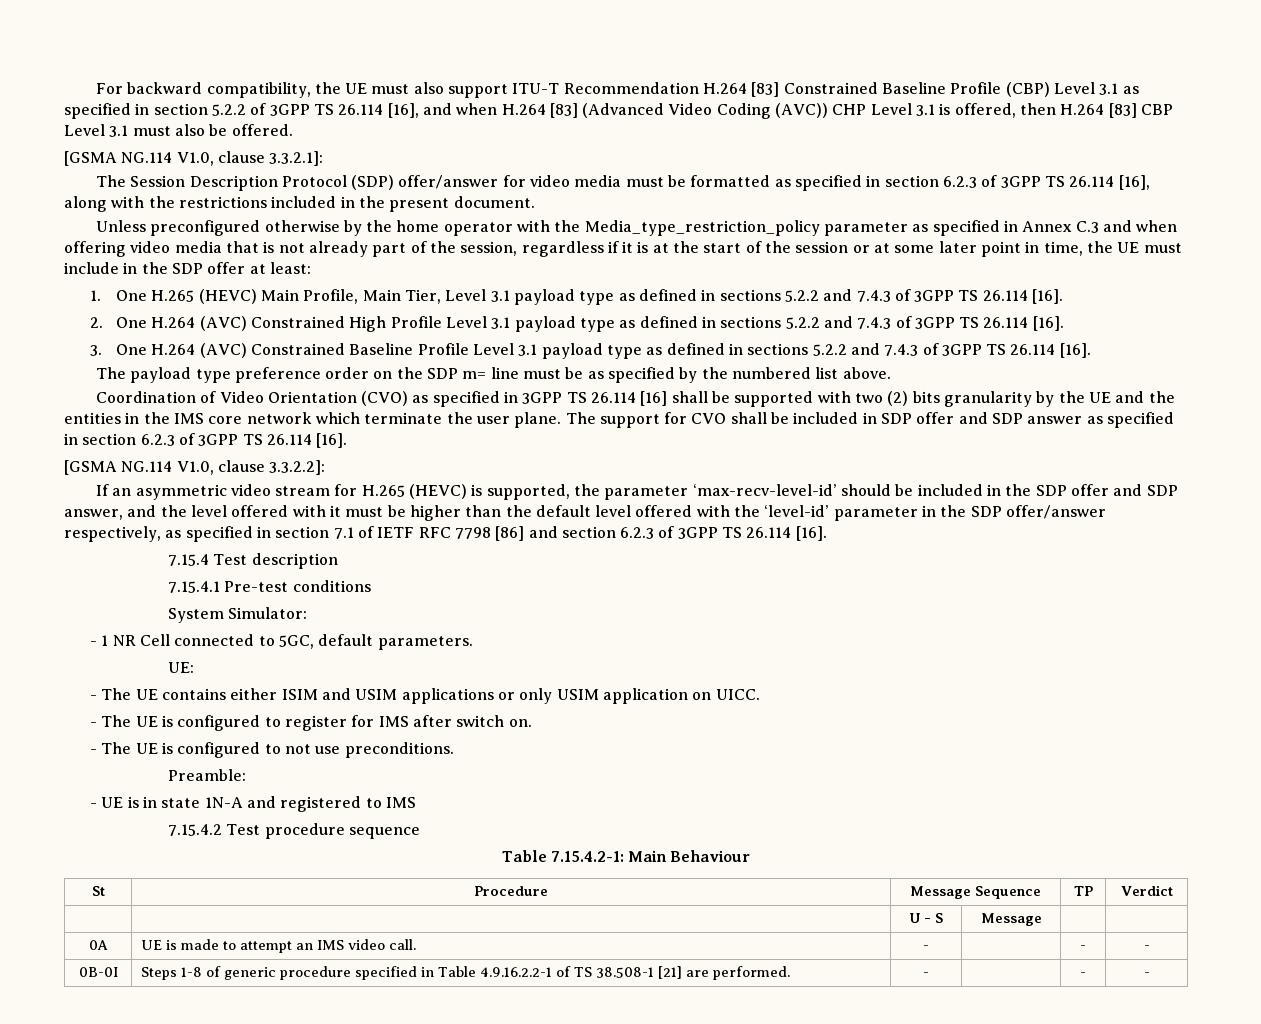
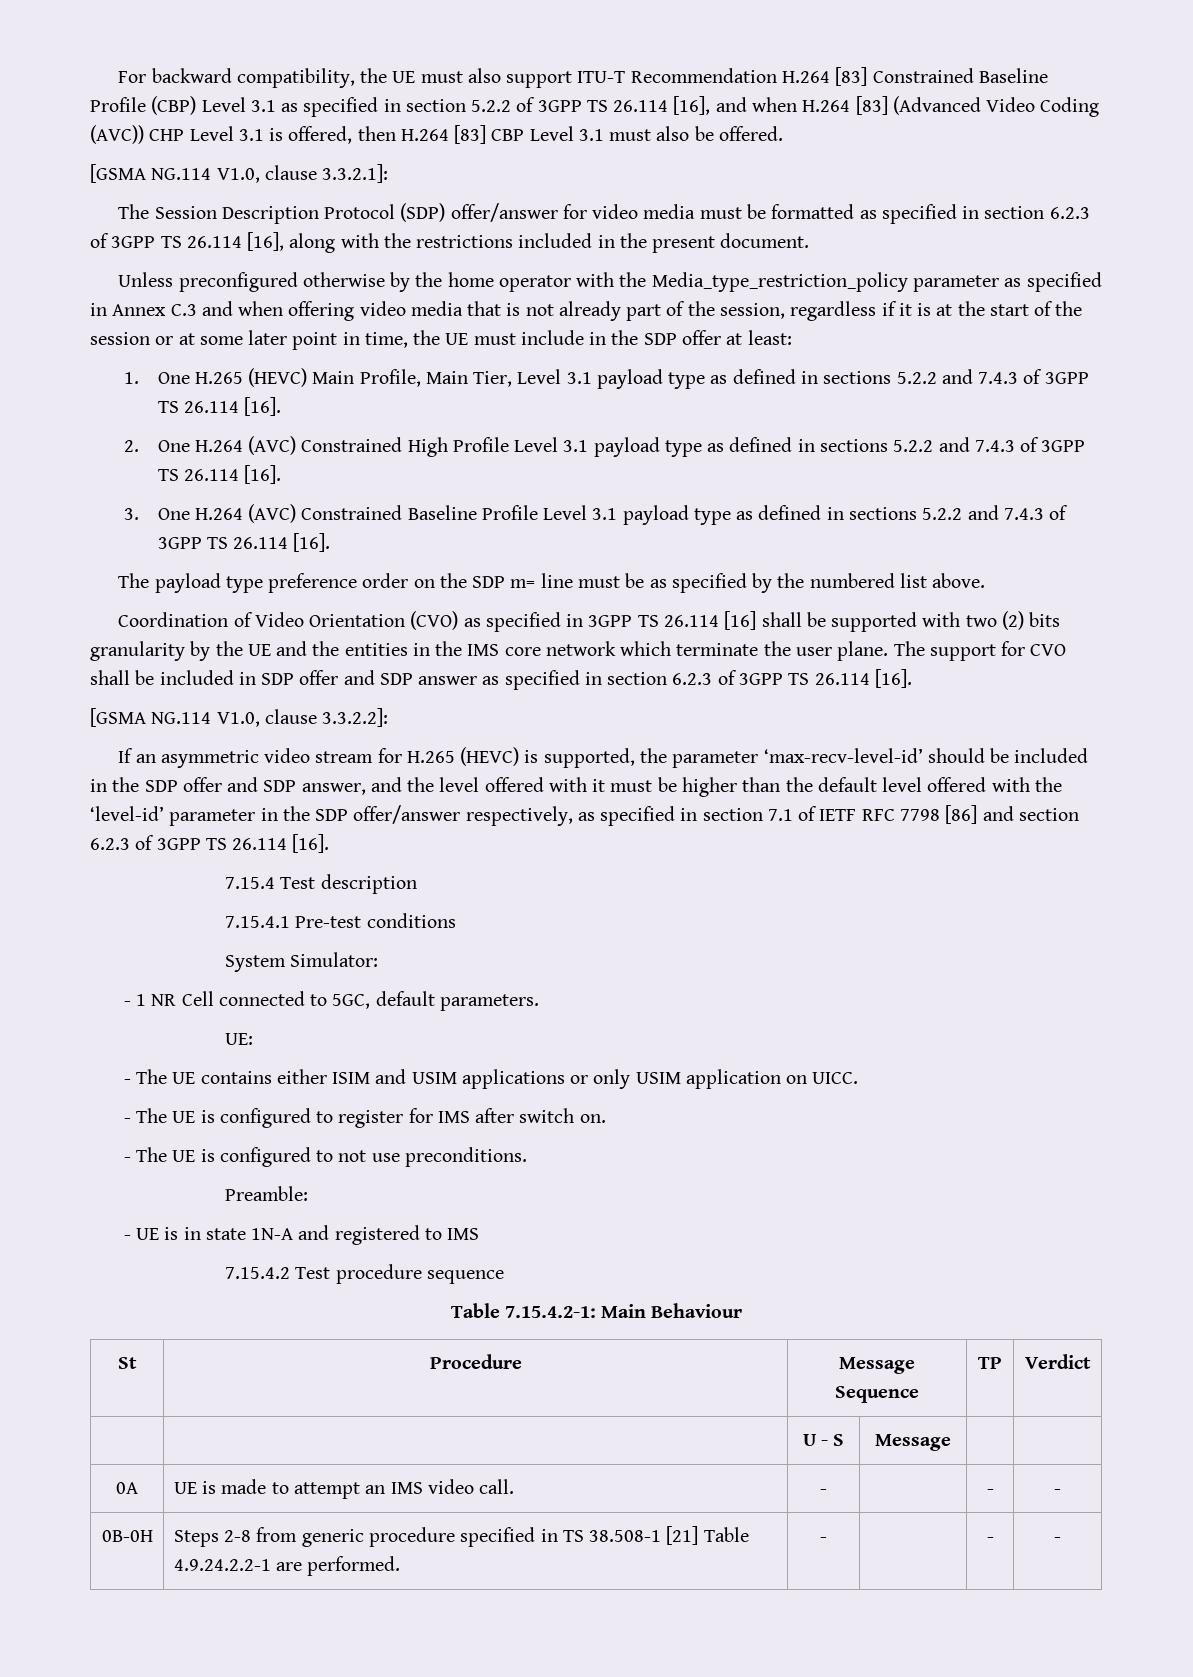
- 0B-0I | Steps 1-8 of generic procedure specified in Table 4.9.16.2.2-1 of TS 38.508-1 [21] are performed. | - | | - | -
+ 0B-0H | Steps 2-8 from generic procedure specified in TS 38.508-1 [21] Table 4.9.24.2.2-1 are performed. | - | | - | -

